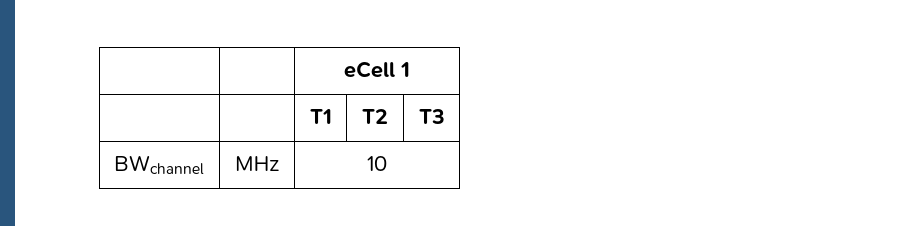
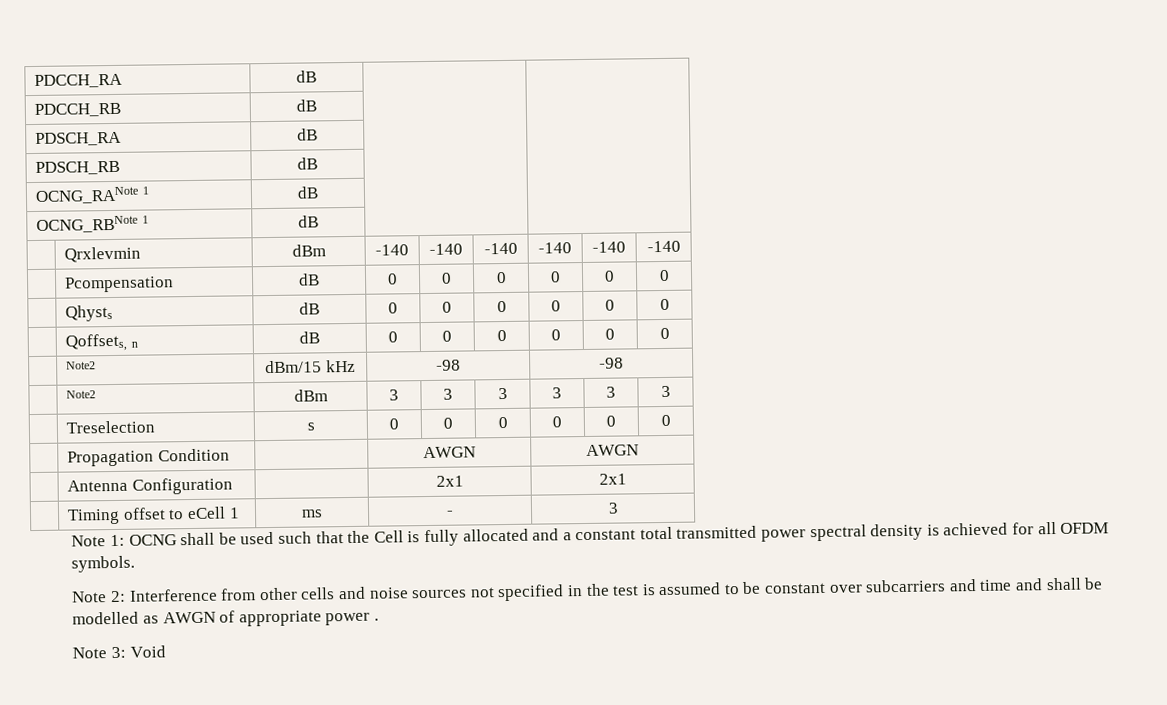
- | | eCell 1
- | | T1 | T2 | T3
- BWchannel | MHz | 10
+ PDCCH_RA | dB | |
+ PDCCH_RB | dB | |
+ PDSCH_RA | dB | |
+ PDSCH_RB | dB | |
+ OCNG_RANote 1 | dB | |
+ OCNG_RBNote 1 | dB | |
+ | Qrxlevmin | dBm | -140 | -140 | -140 | -140 | -140 | -140
+ | Pcompensation | dB | 0 | 0 | 0 | 0 | 0 | 0
+ | Qhysts | dB | 0 | 0 | 0 | 0 | 0 | 0
+ | Qoffsets, n | dB | 0 | 0 | 0 | 0 | 0 | 0
+ | Note2 | dBm/15 kHz | -98 | -98
+ | Note2 | dBm | 3 | 3 | 3 | 3 | 3 | 3
+ | Treselection | s | 0 | 0 | 0 | 0 | 0 | 0
+ | Propagation Condition | | AWGN | AWGN
+ | Antenna Configuration | | 2x1 | 2x1
+ | Timing offset to eCell 1 | ms | - | 3
+ Note 1: OCNG shall be used such that the Cell is fully allocated and a constant total transmitted power spectral density is achieved for all OFDM symbols.
+ Note 2: Interference from other cells and noise sources not specified in the test is assumed to be constant over subcarriers and time and shall be modelled as AWGN of appropriate power .
+ Note 3: Void

